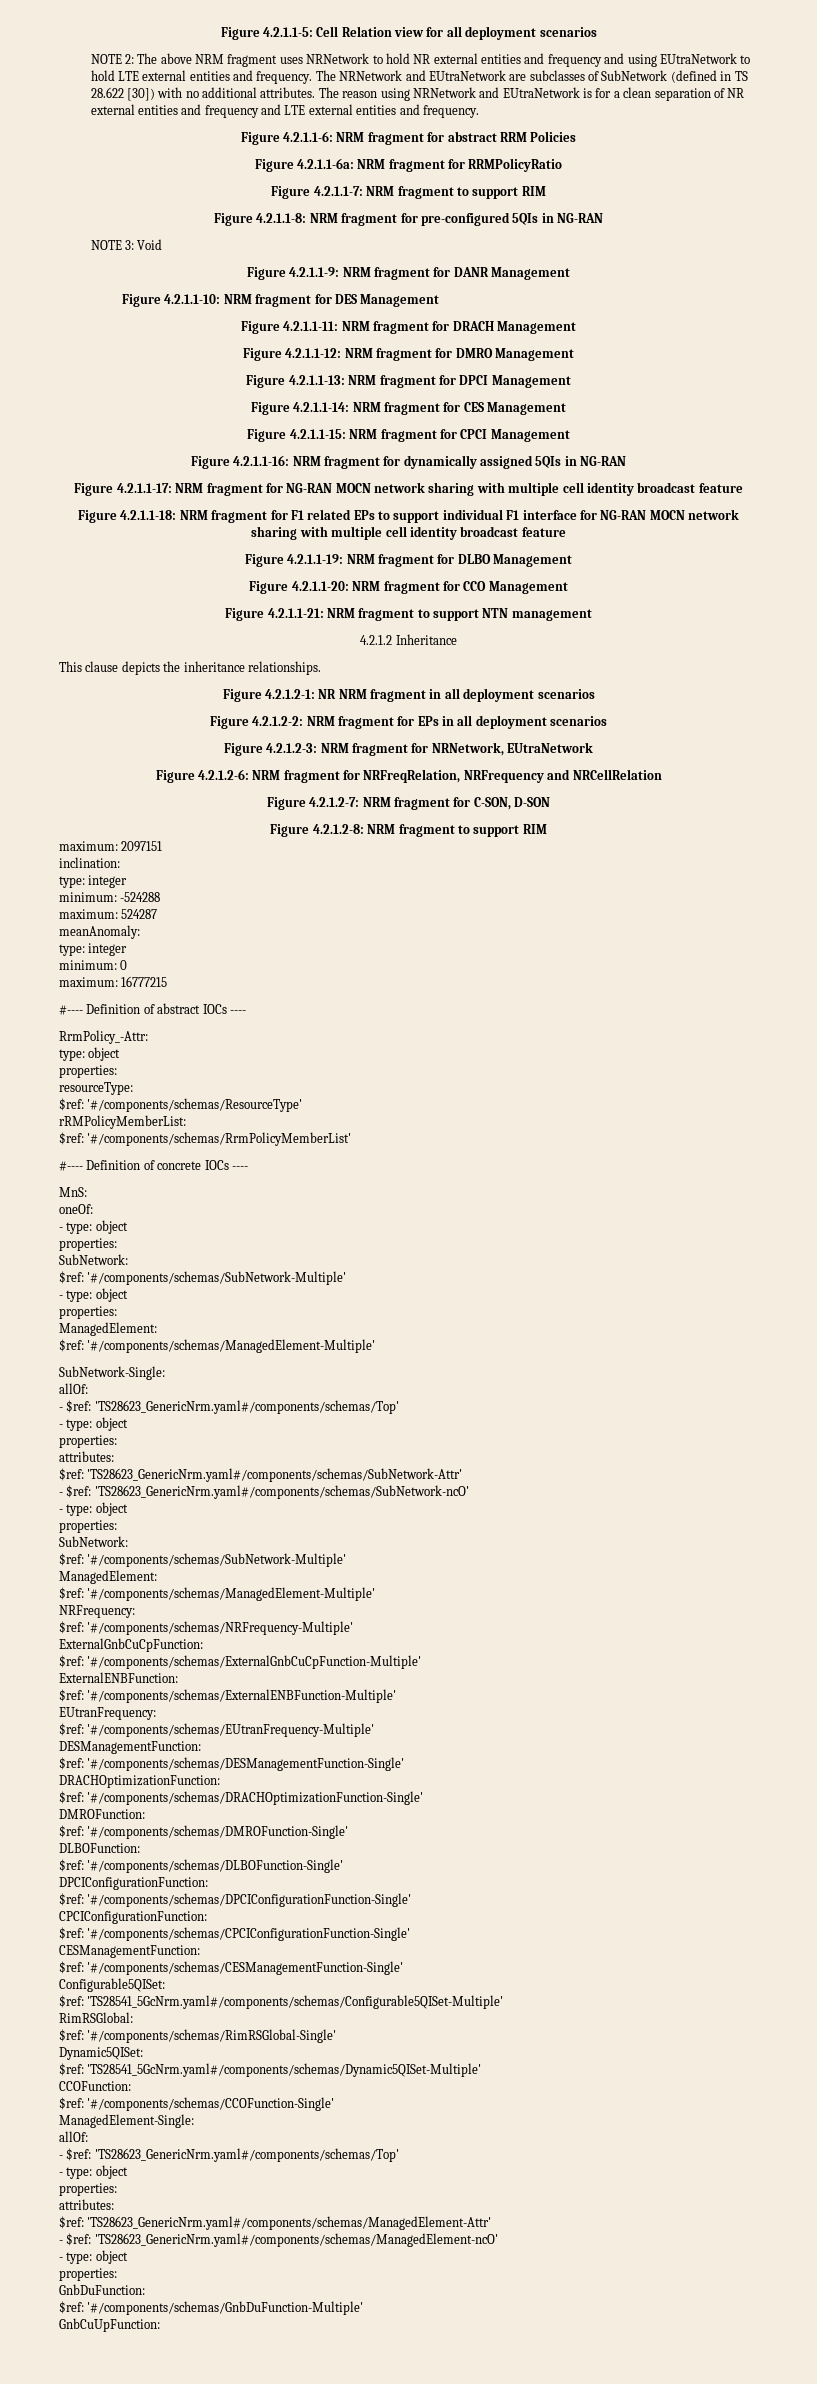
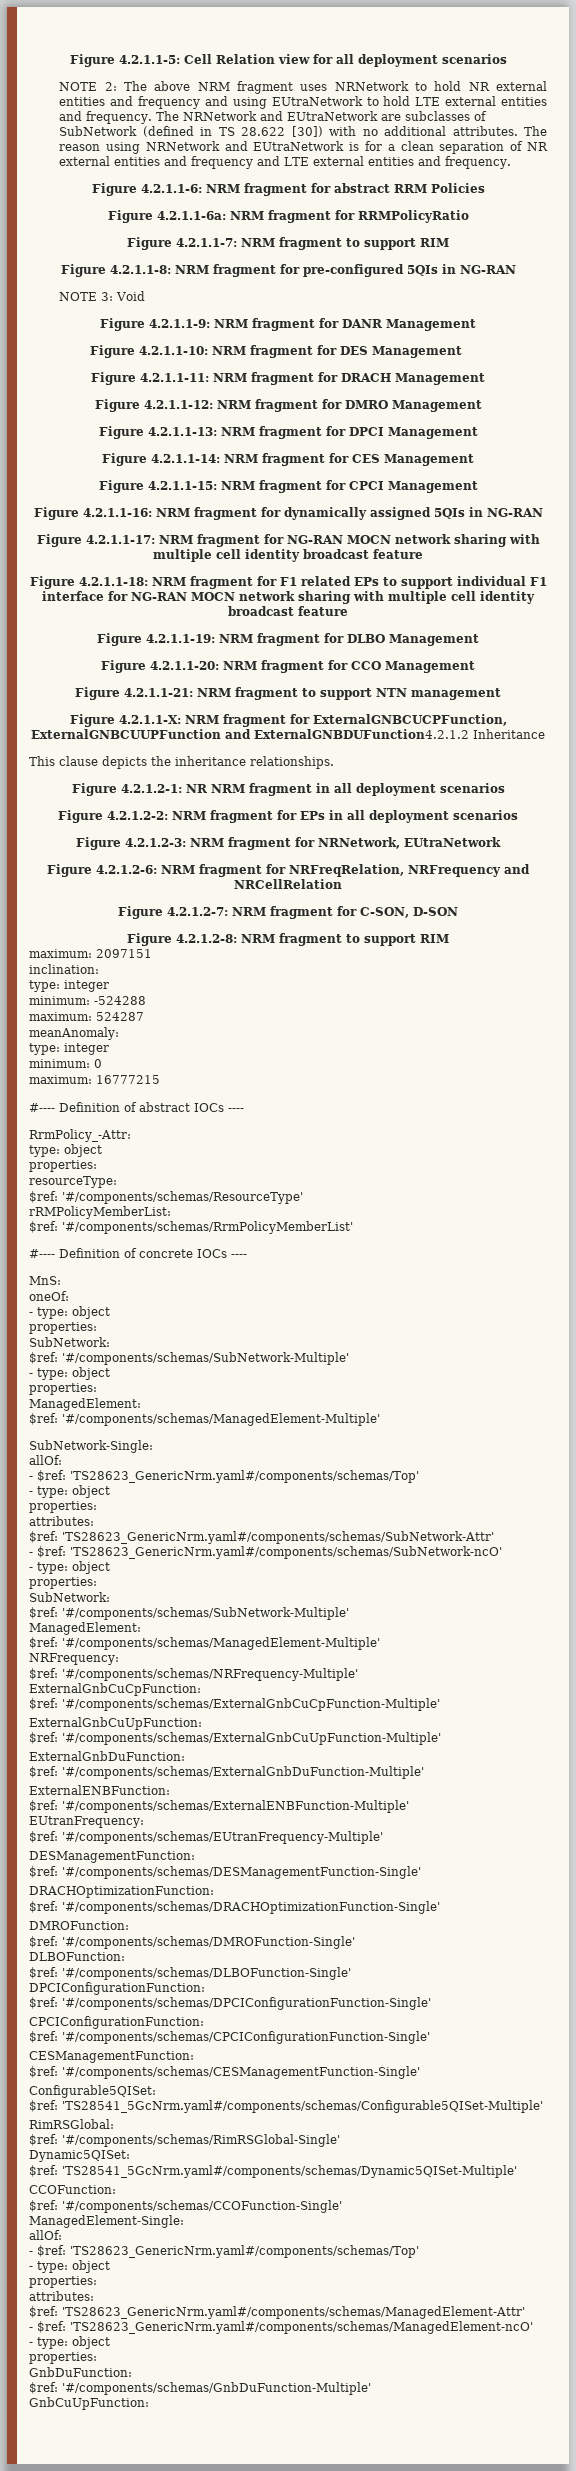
- 4.2.1.2 Inheritance
+ Figure 4.2.1.1-X: NRM fragment for ExternalGNBCUCPFunction, ExternalGNBCUUPFunction and ExternalGNBDUFunction4.2.1.2 Inheritance
+ ExternalGnbCuUpFunction:
+ $ref: '#/components/schemas/ExternalGnbCuUpFunction-Multiple'
+ ExternalGnbDuFunction:
+ $ref: '#/components/schemas/ExternalGnbDuFunction-Multiple'

